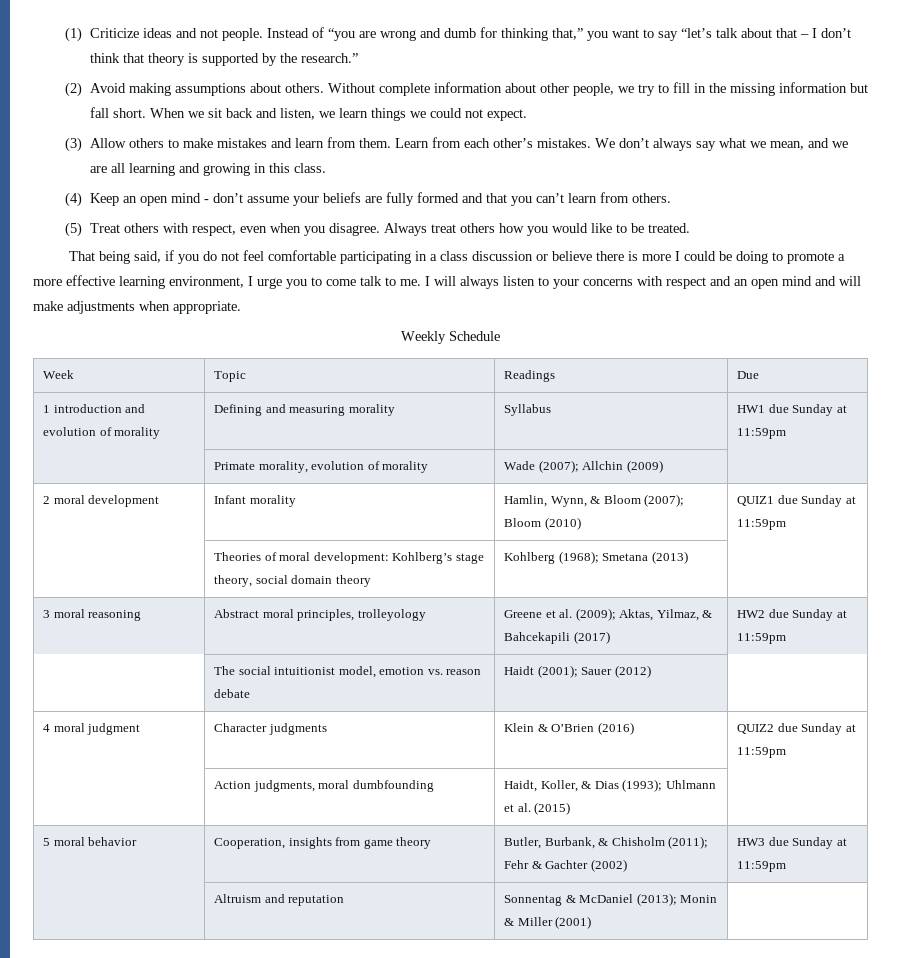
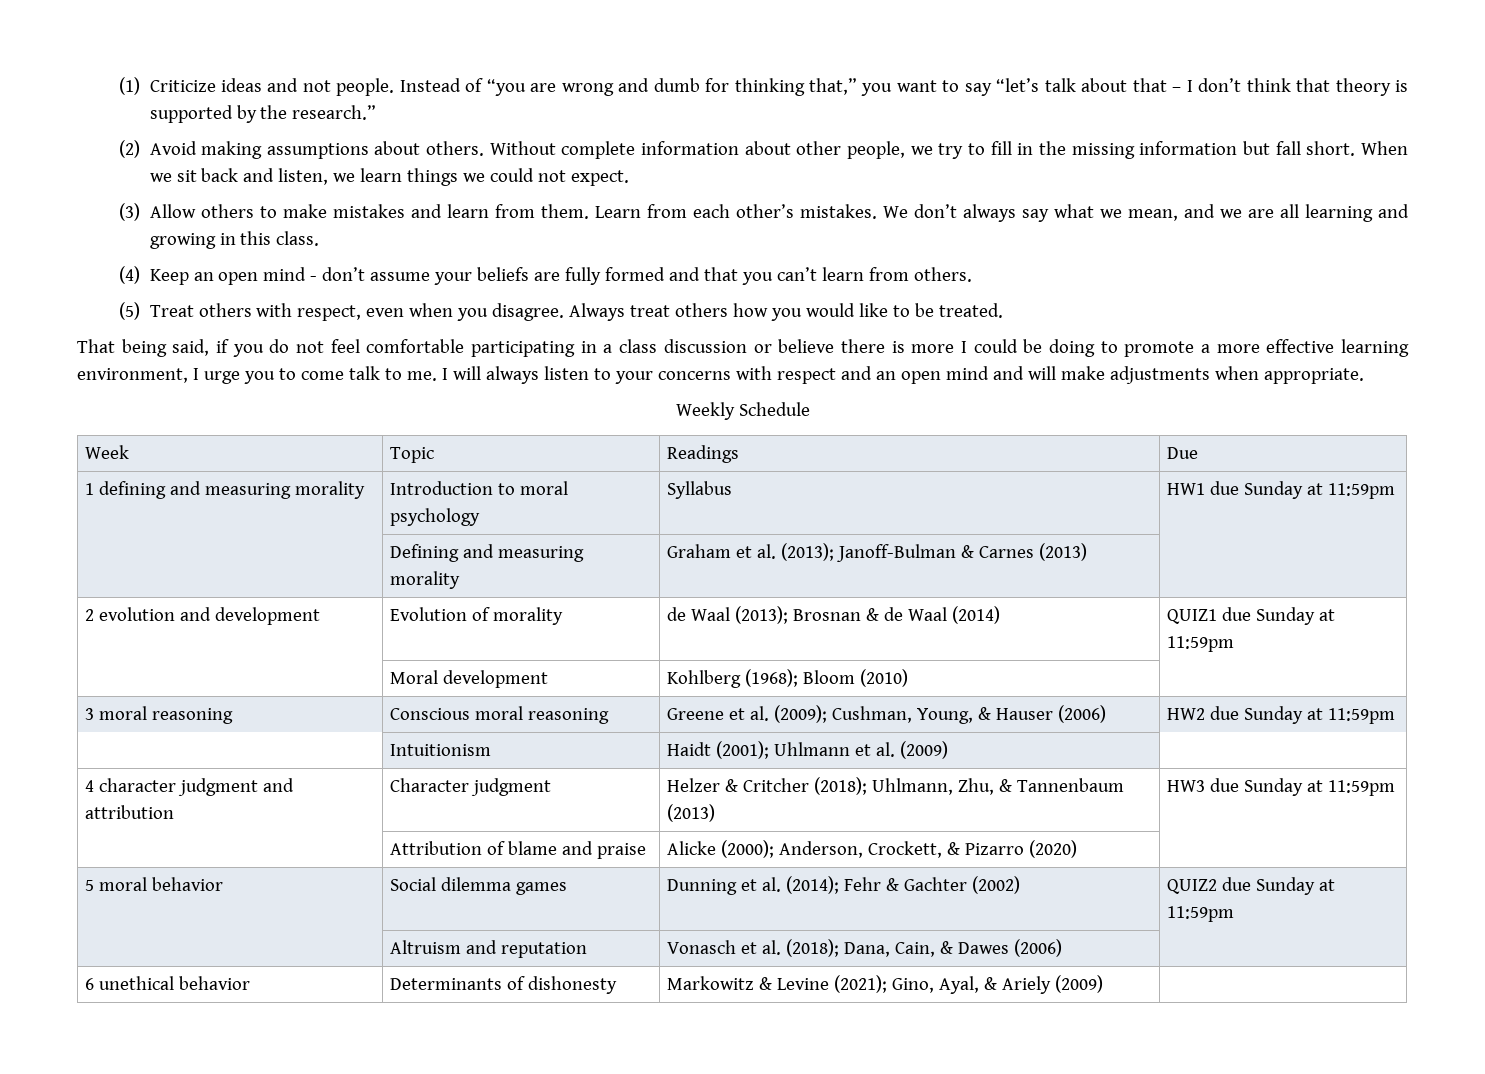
- 1 introduction and evolution of morality | Defining and measuring morality | Syllabus | HW1 due Sunday at 11:59pm
+ 1 defining and measuring morality | Introduction to moral psychology | Syllabus | HW1 due Sunday at 11:59pm
- | Primate morality, evolution of morality | Wade (2007); Allchin (2009) |
- 2 moral development | Infant morality | Hamlin, Wynn, & Bloom (2007); Bloom (2010) | QUIZ1 due Sunday at 11:59pm
+ | Defining and measuring morality | Graham et al. (2013); Janoff-Bulman & Carnes (2013) |
+ 2 evolution and development | Evolution of morality | de Waal (2013); Brosnan & de Waal (2014) | QUIZ1 due Sunday at 11:59pm
- | Theories of moral development: Kohlberg’s stage theory, social domain theory | Kohlberg (1968); Smetana (2013) |
+ | Moral development | Kohlberg (1968); Bloom (2010) |
- 3 moral reasoning | Abstract moral principles, trolleyology | Greene et al. (2009); Aktas, Yilmaz, & Bahcekapili (2017) | HW2 due Sunday at 11:59pm
+ 3 moral reasoning | Conscious moral reasoning | Greene et al. (2009); Cushman, Young, & Hauser (2006) | HW2 due Sunday at 11:59pm
- | The social intuitionist model, emotion vs. reason debate | Haidt (2001); Sauer (2012) |
- 4 moral judgment | Character judgments | Klein & O’Brien (2016) | QUIZ2 due Sunday at 11:59pm
- | Action judgments, moral dumbfounding | Haidt, Koller, & Dias (1993); Uhlmann et al. (2015) |
- 5 moral behavior | Cooperation, insights from game theory | Butler, Burbank, & Chisholm (2011); Fehr & Gachter (2002) | HW3 due Sunday at 11:59pm
+ | Intuitionism | Haidt (2001); Uhlmann et al. (2009) |
+ 4 character judgment and attribution | Character judgment | Helzer & Critcher (2018); Uhlmann, Zhu, & Tannenbaum (2013) | HW3 due Sunday at 11:59pm
+ | Attribution of blame and praise | Alicke (2000); Anderson, Crockett, & Pizarro (2020) |
+ 5 moral behavior | Social dilemma games | Dunning et al. (2014); Fehr & Gachter (2002) | QUIZ2 due Sunday at 11:59pm
- | Altruism and reputation | Sonnentag & McDaniel (2013); Monin & Miller (2001) |
+ | Altruism and reputation | Vonasch et al. (2018); Dana, Cain, & Dawes (2006) |
+ 6 unethical behavior | Determinants of dishonesty | Markowitz & Levine (2021); Gino, Ayal, & Ariely (2009) |

